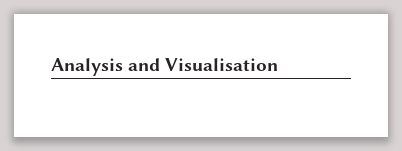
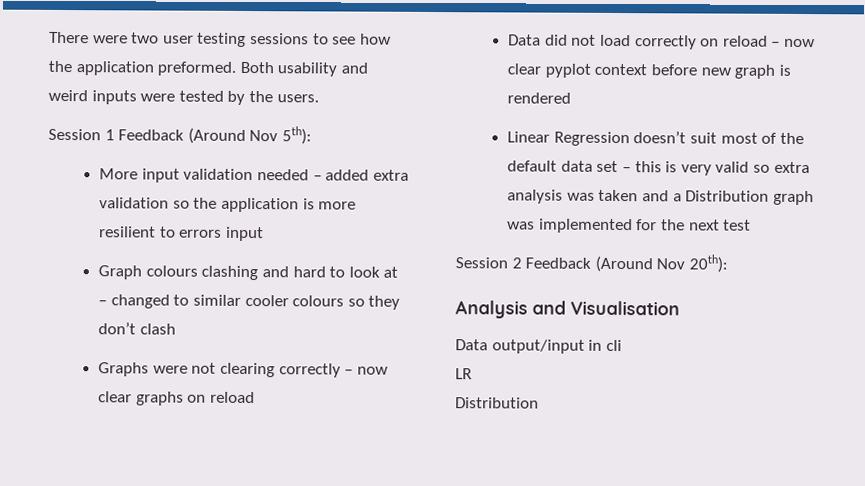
+ There were two user testing sessions to see how the application preformed. Both usability and weird inputs were tested by the users.
+ Session 1 Feedback (Around Nov 5th):
+ More input validation needed – added extra validation so the application is more resilient to errors input
+ Graph colours clashing and hard to look at – changed to similar cooler colours so they don’t clash
+ Graphs were not clearing correctly – now clear graphs on reload
+ Data did not load correctly on reload – now clear pyplot context before new graph is rendered
+ Linear Regression doesn’t suit most of the default data set – this is very valid so extra analysis was taken and a Distribution graph was implemented for the next test
+ Session 2 Feedback (Around Nov 20th):
  Analysis and Visualisation
+ Data output/input in cli
+ LR
+ Distribution

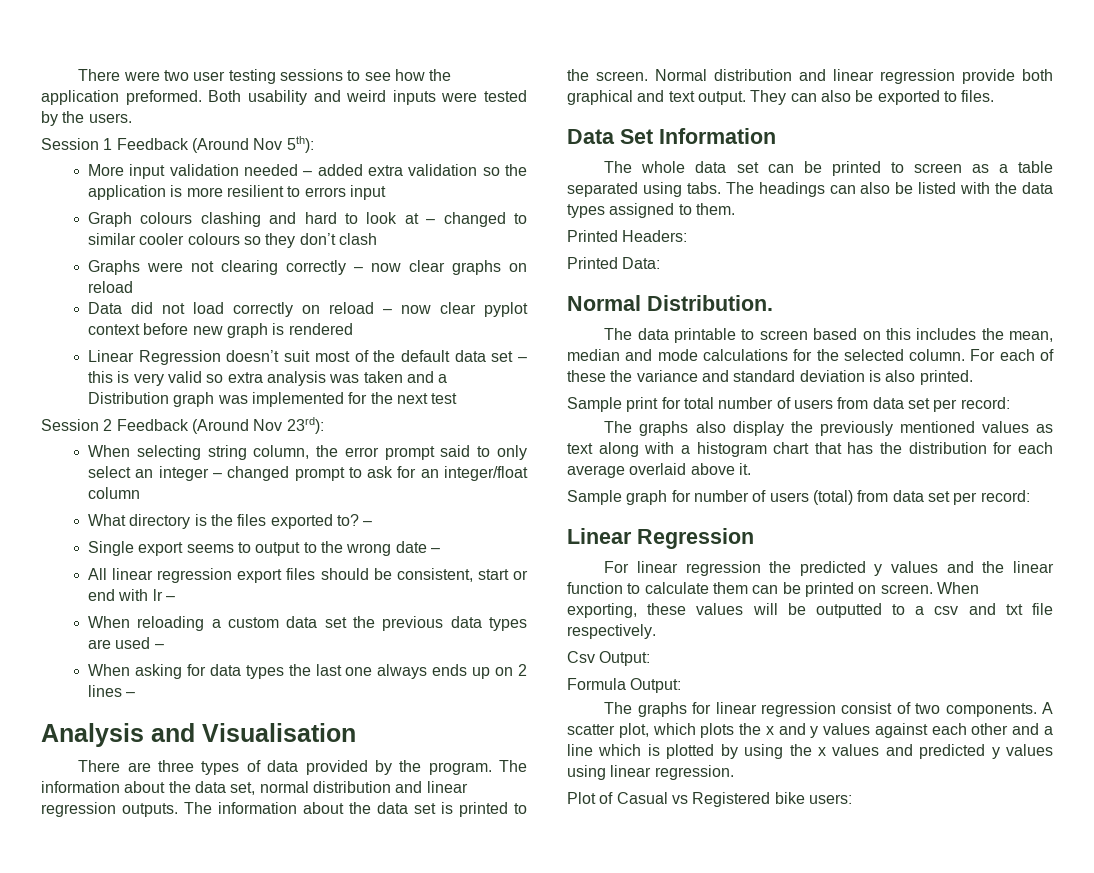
- Session 2 Feedback (Around Nov 20th):
+ Session 2 Feedback (Around Nov 23rd):
+ When selecting string column, the error prompt said to only select an integer – changed prompt to ask for an integer/float column
+ What directory is the files exported to? –
+ Single export seems to output to the wrong date –
+ All linear regression export files should be consistent, start or end with lr –
+ When reloading a custom data set the previous data types are used –
+ When asking for data types the last one always ends up on 2 lines –
  Analysis and Visualisation
- Data output/input in cli
- LR
- Distribution
+ There are three types of data provided by the program. The information about the data set, normal distribution and linear regression outputs. The information about the data set is printed to the screen. Normal distribution and linear regression provide both graphical and text output. They can also be exported to files.
+ Data Set Information
+ The whole data set can be printed to screen as a table separated using tabs. The headings can also be listed with the data types assigned to them.
+ Printed Headers:
+ Printed Data:
+ Normal Distribution.
+ The data printable to screen based on this includes the mean, median and mode calculations for the selected column. For each of these the variance and standard deviation is also printed.
+ Sample print for total number of users from data set per record:
+ The graphs also display the previously mentioned values as text along with a histogram chart that has the distribution for each average overlaid above it.
+ Sample graph for number of users (total) from data set per record:
+ Linear Regression
+ For linear regression the predicted y values and the linear function to calculate them can be printed on screen. When exporting, these values will be outputted to a csv and txt file respectively.
+ Csv Output:
+ Formula Output:
+ The graphs for linear regression consist of two components. A scatter plot, which plots the x and y values against each other and a line which is plotted by using the x values and predicted y values using linear regression.
+ Plot of Casual vs Registered bike users:

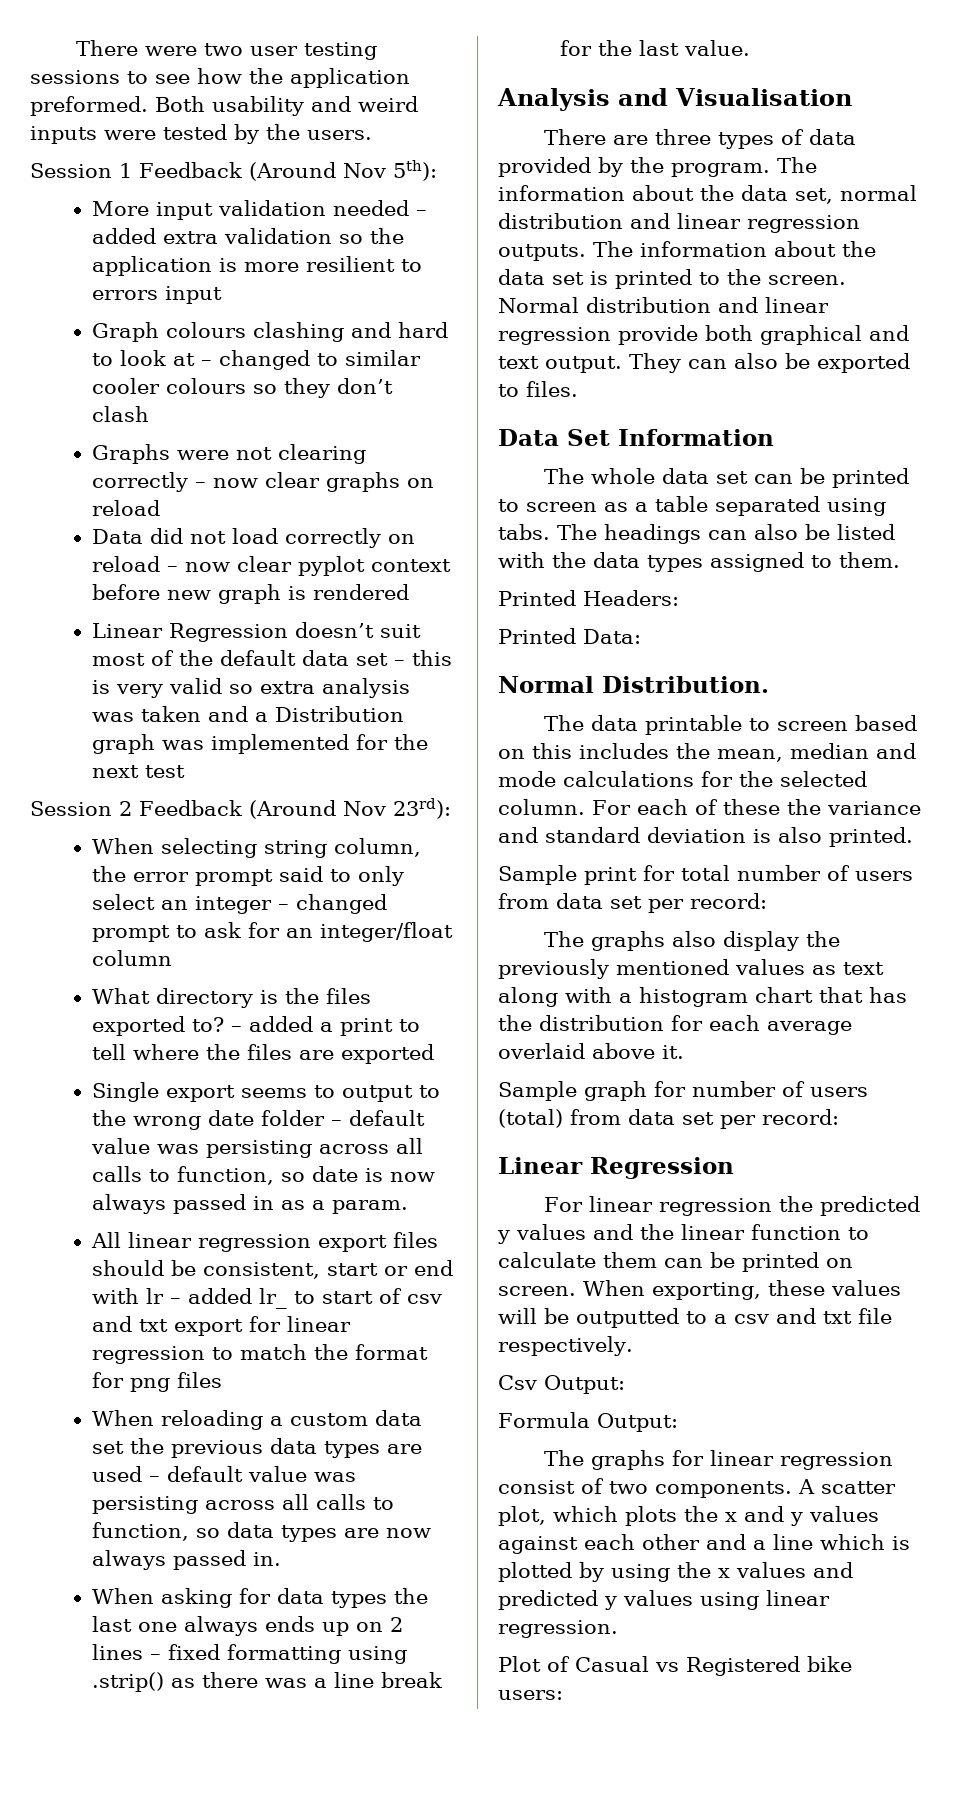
- What directory is the files exported to? –
+ What directory is the files exported to? – added a print to tell where the files are exported
- Single export seems to output to the wrong date –
+ Single export seems to output to the wrong date folder – default value was persisting across all calls to function, so date is now always passed in as a param.
- All linear regression export files should be consistent, start or end with lr –
+ All linear regression export files should be consistent, start or end with lr – added lr_ to start of csv and txt export for linear regression to match the format for png files
- When reloading a custom data set the previous data types are used –
+ When reloading a custom data set the previous data types are used – default value was persisting across all calls to function, so data types are now always passed in.
- When asking for data types the last one always ends up on 2 lines –
+ When asking for data types the last one always ends up on 2 lines – fixed formatting using .strip() as there was a line break for the last value.

